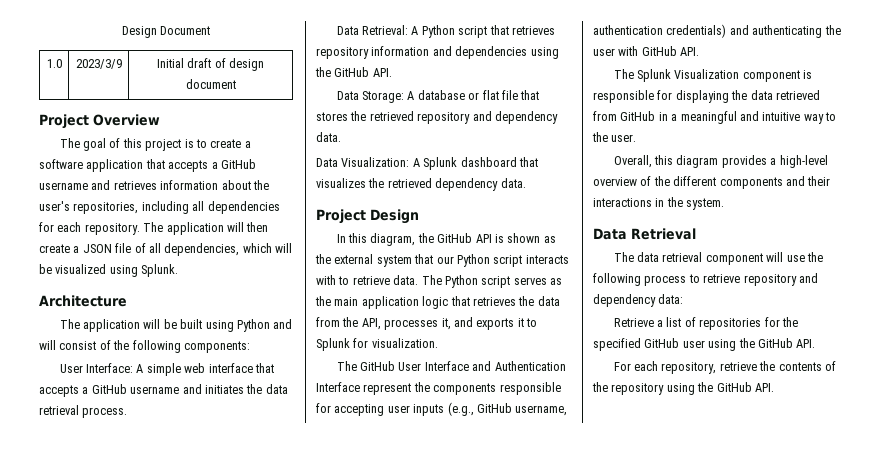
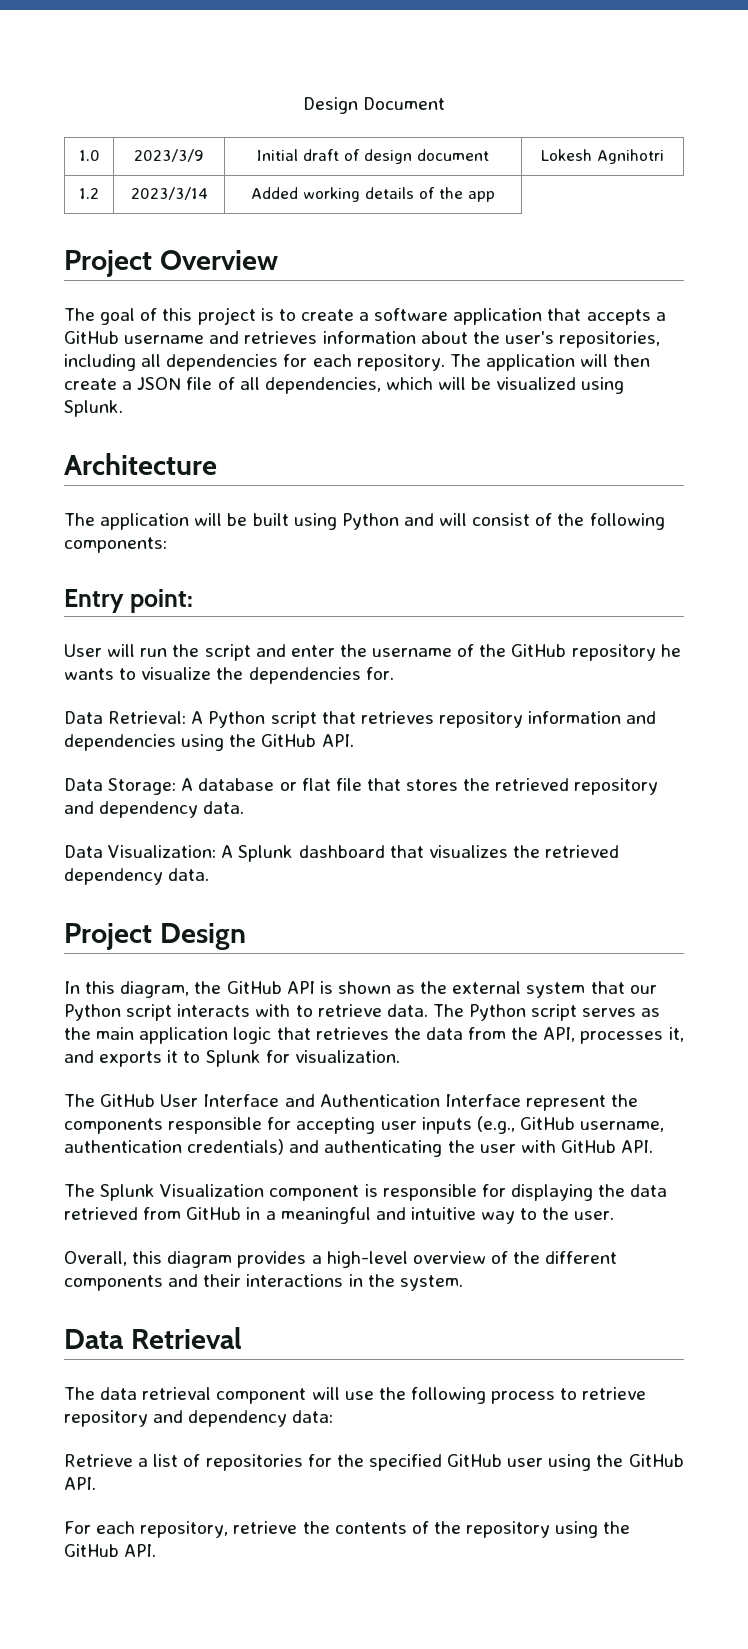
- 1.0 | 2023/3/9 | Initial draft of design document
+ 1.0 | 2023/3/9 | Initial draft of design document | Lokesh Agnihotri
+ 1.2 | 2023/3/14 | Added working details of the app
- User Interface: A simple web interface that accepts a GitHub username and initiates the data retrieval process.
+ Entry point:
+ User will run the script and enter the username of the GitHub repository he wants to visualize the dependencies for.

